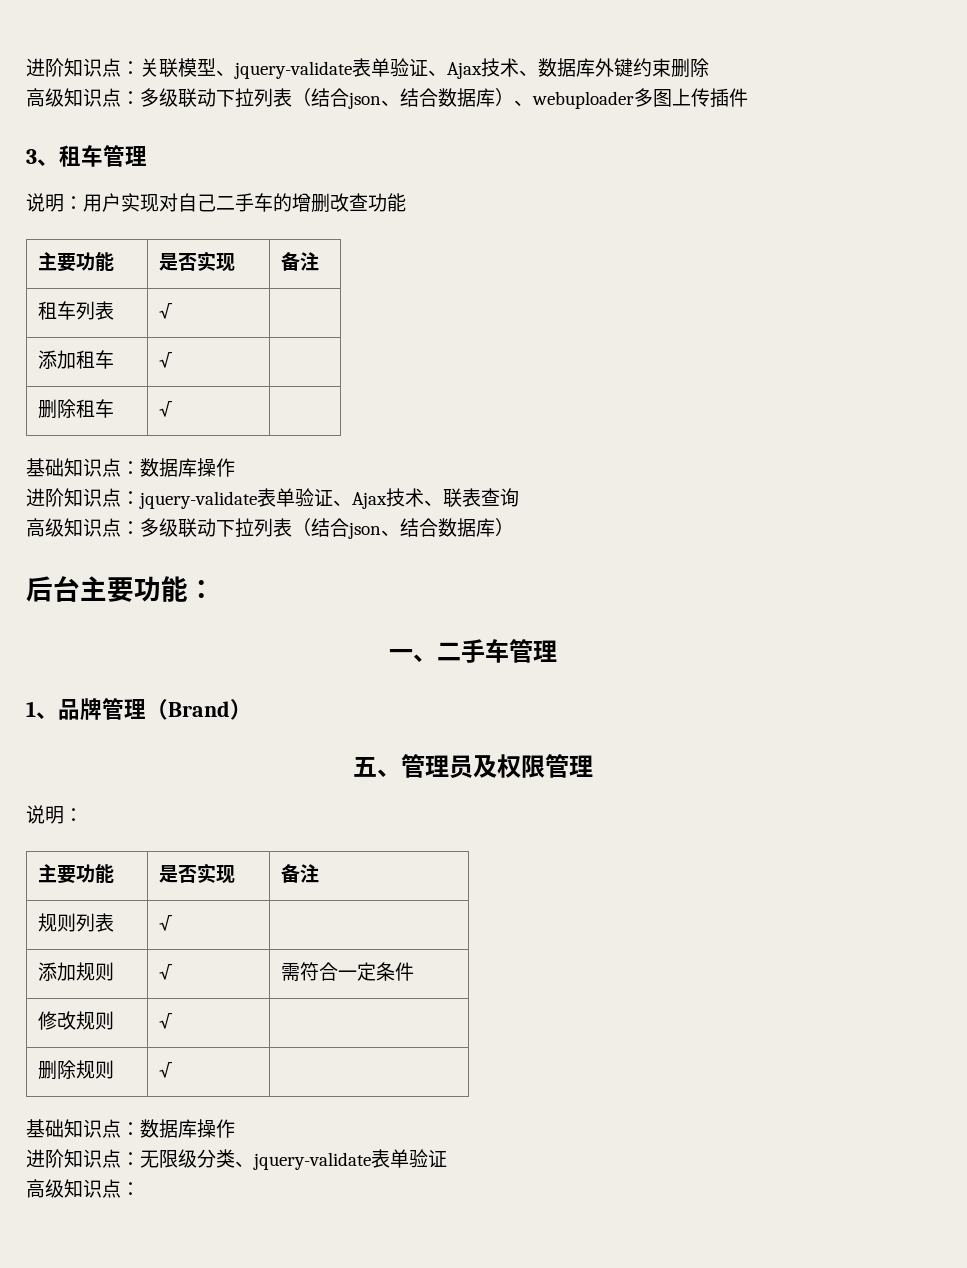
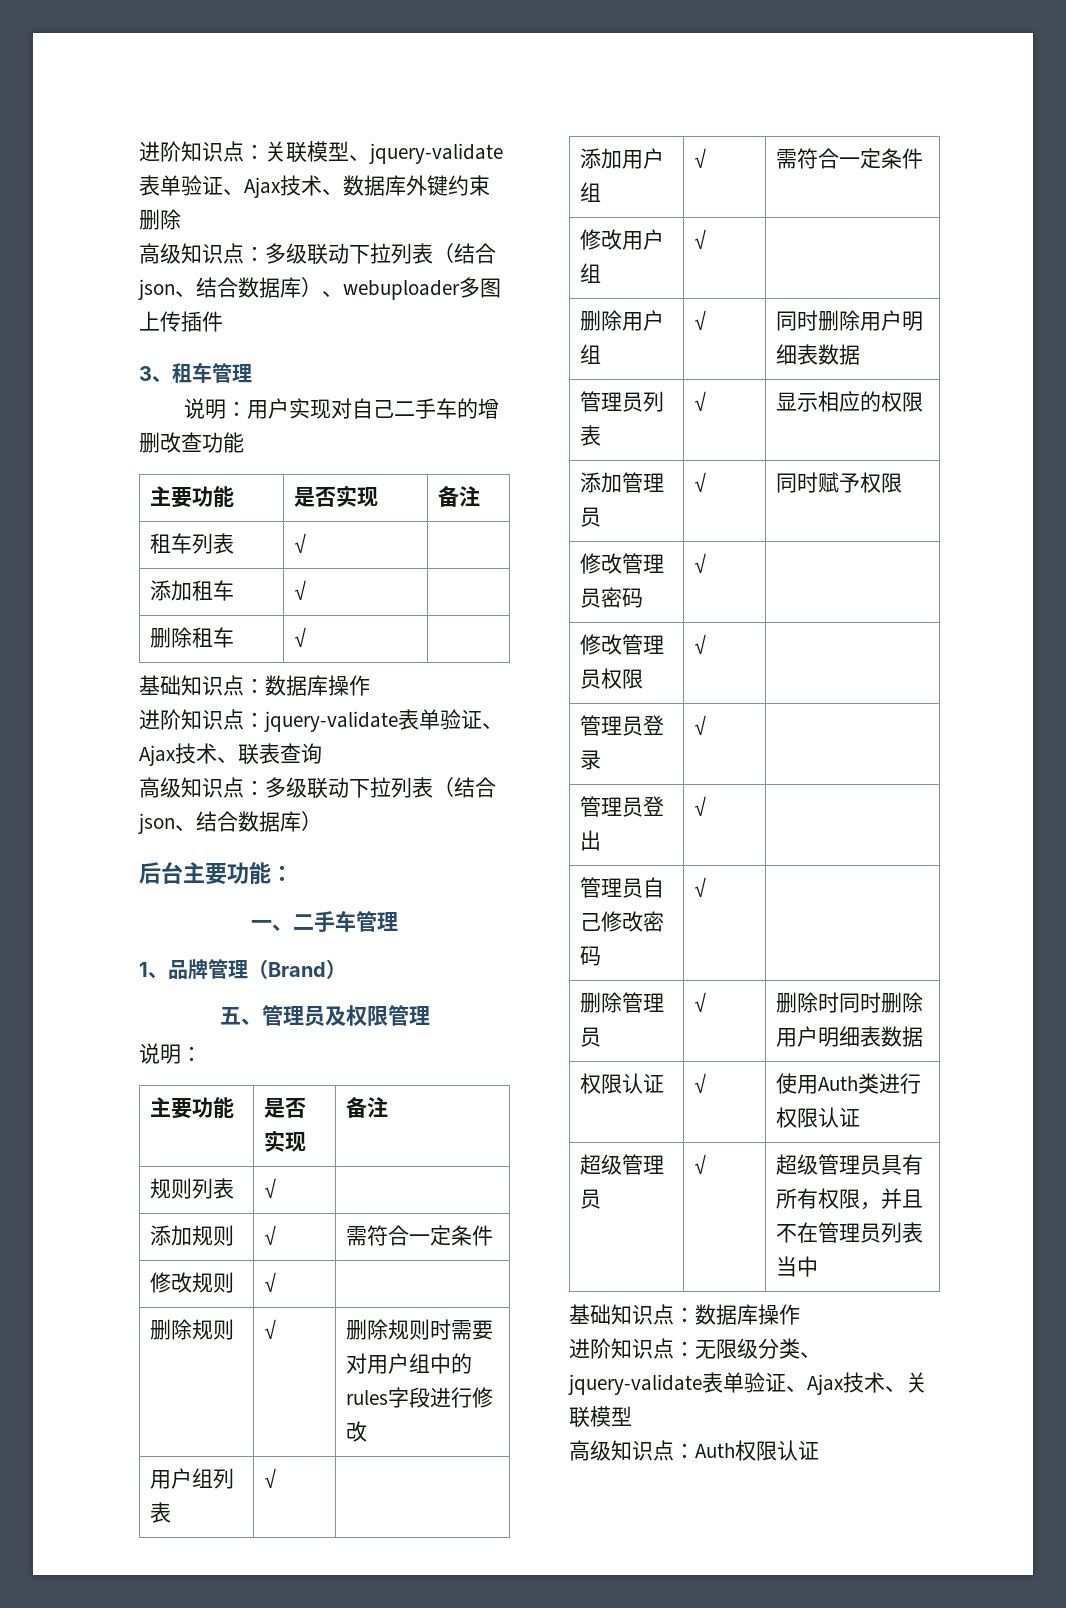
- 删除规则 | √ |
+ 删除规则 | √ | 删除规则时需要对用户组中的rules字段进行修改
+ 用户组列表 | √ |
+ 添加用户组 | √ | 需符合一定条件
+ 修改用户组 | √ |
+ 删除用户组 | √ | 同时删除用户明细表数据
+ 管理员列表 | √ | 显示相应的权限
+ 添加管理员 | √ | 同时赋予权限
+ 修改管理员密码 | √ |
+ 修改管理员权限 | √ |
+ 管理员登录 | √ |
+ 管理员登出 | √ |
+ 管理员自己修改密码 | √ |
+ 删除管理员 | √ | 删除时同时删除用户明细表数据
+ 权限认证 | √ | 使用Auth类进行权限认证
+ 超级管理员 | √ | 超级管理员具有所有权限，并且不在管理员列表当中
- 进阶知识点：无限级分类、jquery-validate表单验证
- 高级知识点：
+ 进阶知识点：无限级分类、jquery-validate表单验证、Ajax技术、关联模型
+ 高级知识点：Auth权限认证

